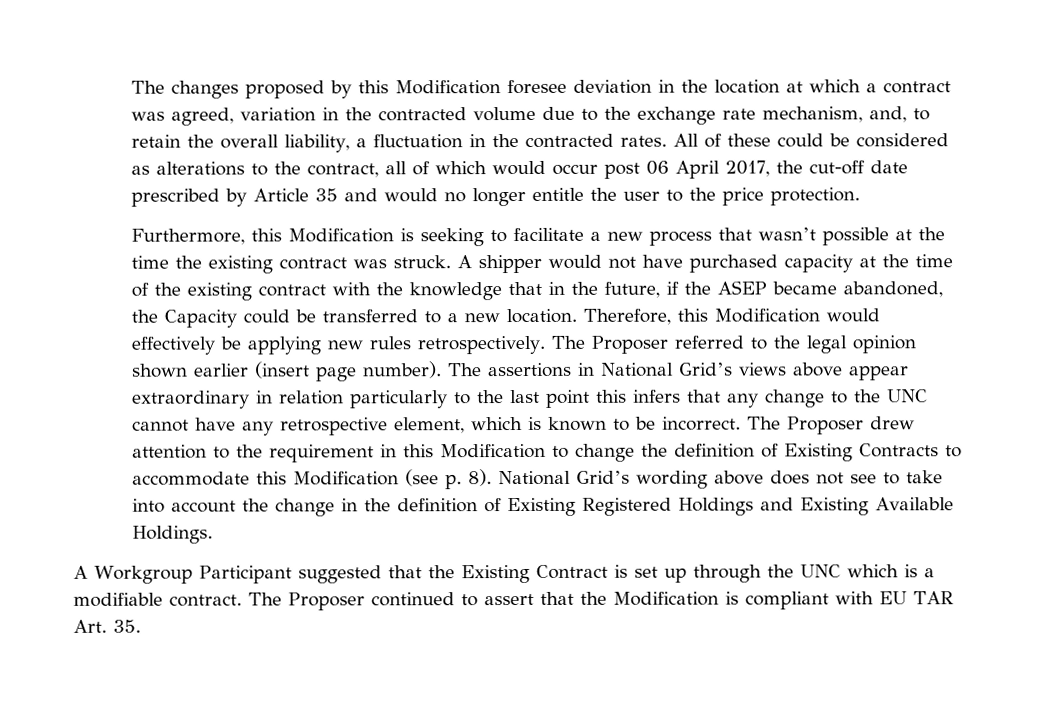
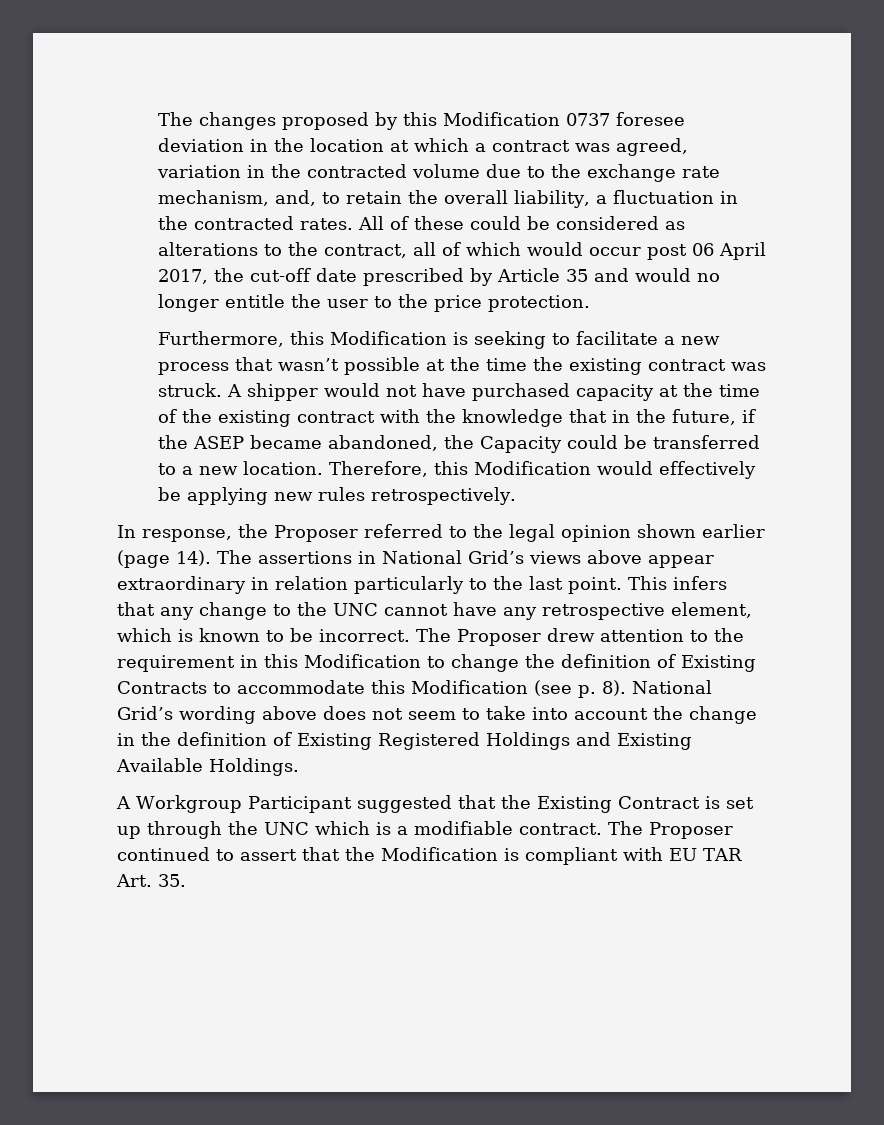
- The changes proposed by this Modification foresee deviation in the location at which a contract was agreed, variation in the contracted volume due to the exchange rate mechanism, and, to retain the overall liability, a fluctuation in the contracted rates.
+ The changes proposed by this Modification 0737 foresee deviation in the location at which a contract was agreed, variation in the contracted volume due to the exchange rate mechanism, and, to retain the overall liability, a fluctuation in the contracted rates.
- Therefore, this Modification would effectively be applying new rules retrospectively. The Proposer referred to the legal opinion shown earlier (insert page number).
+ Therefore, this Modification would effectively be applying new rules retrospectively.
+ In response, the Proposer referred to the legal opinion shown earlier (page 14).
- The assertions in National Grid’s views above appear extraordinary in relation particularly to the last point this infers that any change to the UNC cannot have any retrospective element, which is known to be incorrect.
+ The assertions in National Grid’s views above appear extraordinary in relation particularly to the last point. This infers that any change to the UNC cannot have any retrospective element, which is known to be incorrect.
- National Grid’s wording above does not see to take into account the change in the definition of Existing Registered Holdings and Existing Available Holdings.
+ National Grid’s wording above does not seem to take into account the change in the definition of Existing Registered Holdings and Existing Available Holdings.

